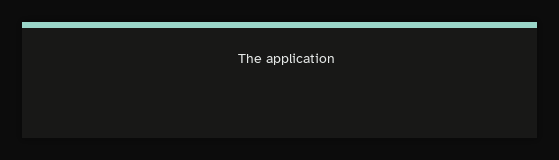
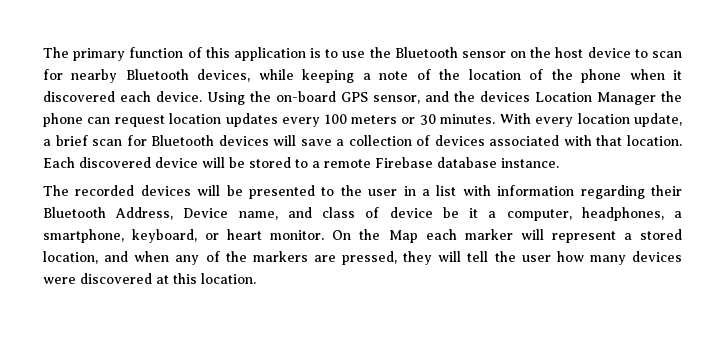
- The application
+ The primary function of this application is to use the Bluetooth sensor on the host device to scan for nearby Bluetooth devices, while keeping a note of the location of the phone when it discovered each device. Using the on-board GPS sensor, and the devices Location Manager the phone can request location updates every 100 meters or 30 minutes. With every location update, a brief scan for Bluetooth devices will save a collection of devices associated with that location. Each discovered device will be stored to a remote Firebase database instance.
+ The recorded devices will be presented to the user in a list with information regarding their Bluetooth Address, Device name, and class of device be it a computer, headphones, a smartphone, keyboard, or heart monitor. On the Map each marker will represent a stored location, and when any of the markers are pressed, they will tell the user how many devices were discovered at this location.

